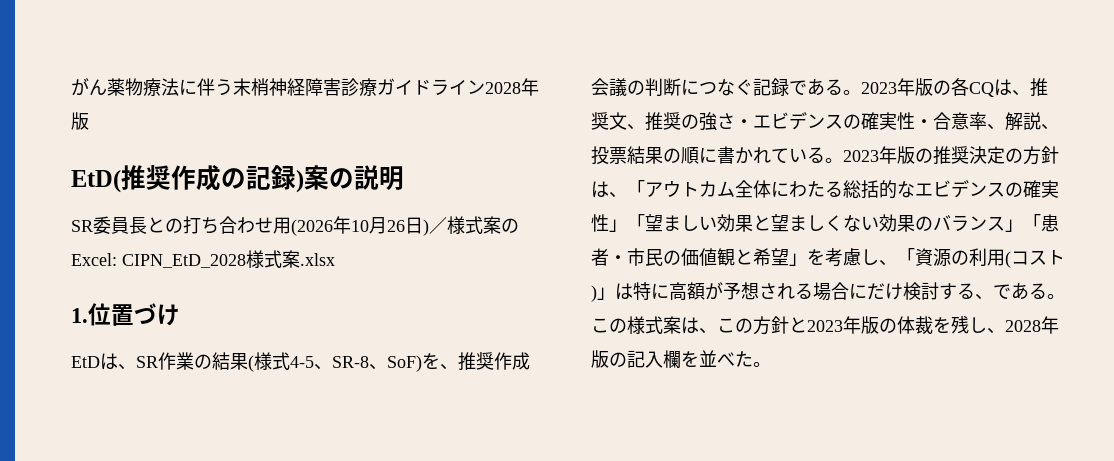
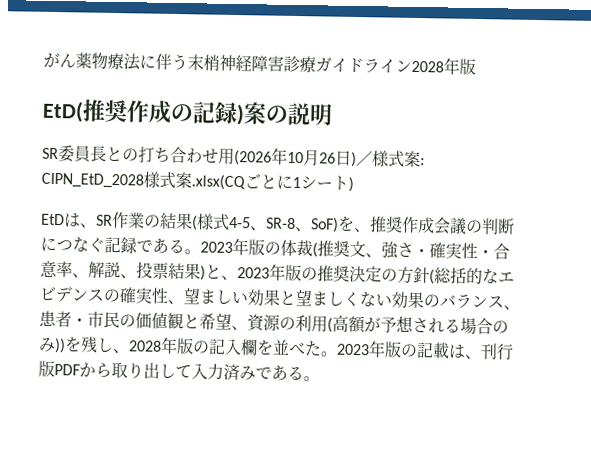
- SR委員長との打ち合わせ用(2026年10月26日)／様式案のExcel: CIPN_EtD_2028様式案.xlsx
- 1.位置づけ
+ SR委員長との打ち合わせ用(2026年10月26日)／様式案: CIPN_EtD_2028様式案.xlsx(CQごとに1シート)
- 2023年版の各CQは、推奨文、推奨の強さ・エビデンスの確実性・合意率、解説、投票結果の順に書かれている。2023年版の推奨決定の方針は、「アウトカム全体にわたる総括的なエビデンスの確実性」「望ましい効果と望ましくない効果のバランス」「患者・市民の価値観と希望」を考慮し、「資源の利用(コスト)」は特に高額が予想される場合にだけ検討する、である。この様式案は、この方針と2023年版の体裁を残し、2028年版の記入欄を並べた。
+ 2023年版の体裁(推奨文、強さ・確実性・合意率、解説、投票結果)と、2023年版の推奨決定の方針(総括的なエビデンスの確実性、望ましい効果と望ましくない効果のバランス、患者・市民の価値観と希望、資源の利用(高額が予想される場合のみ))を残し、2028年版の記入欄を並べた。
+ 2023年版の記載は、刊行版PDFから取り出して入力済みである。

